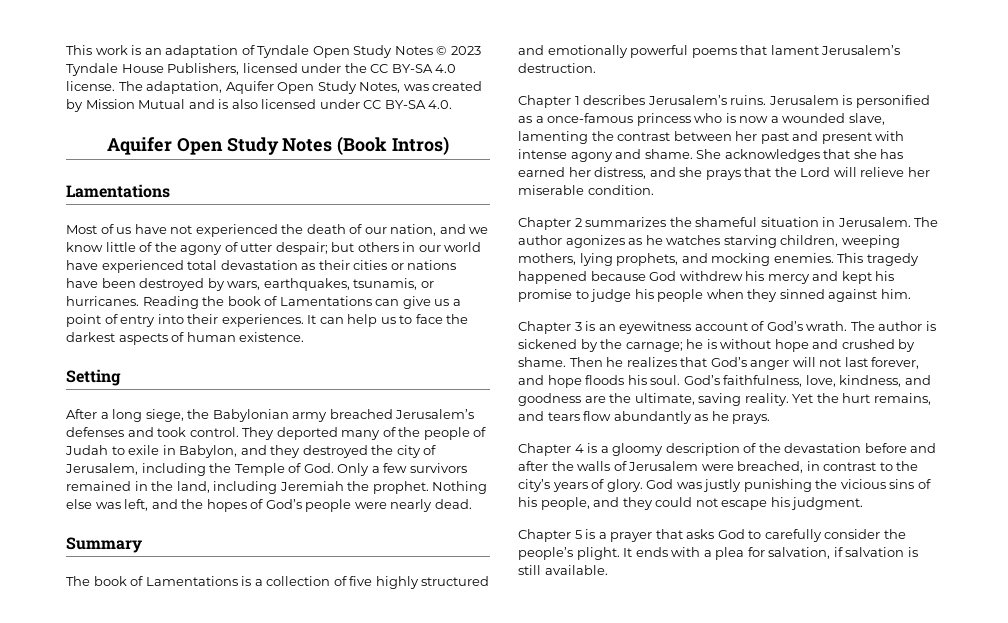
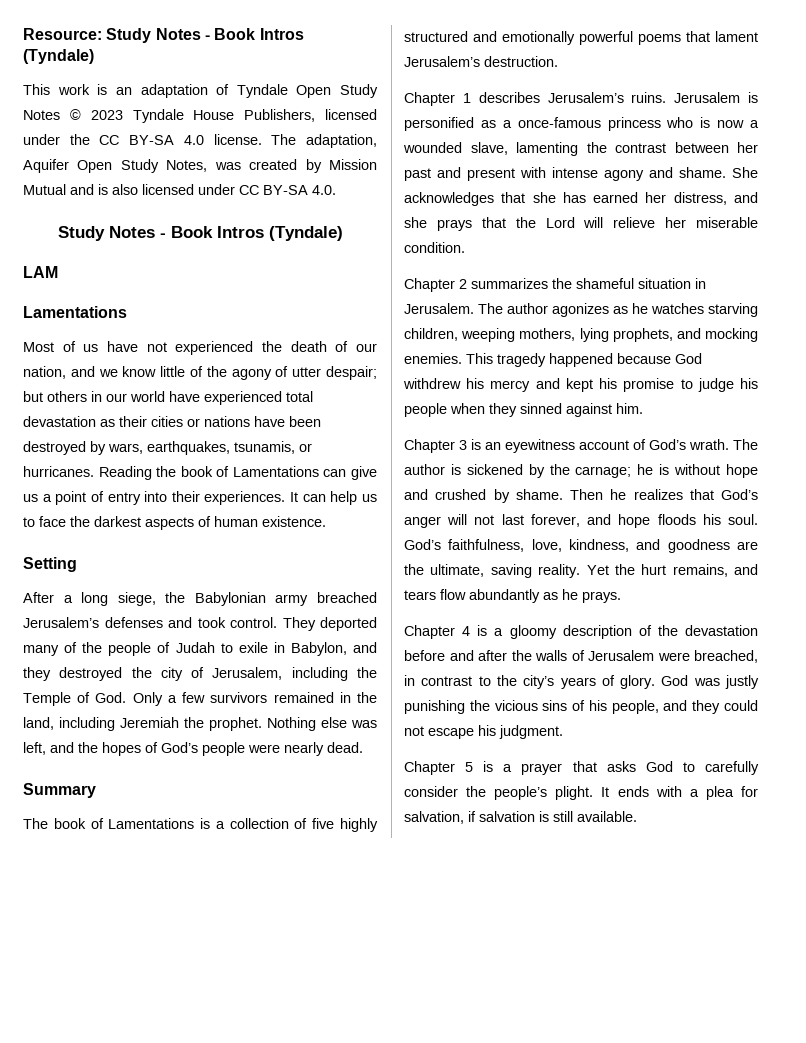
+ Resource: Study Notes - Book Intros (Tyndale)
  The adaptation, Aquifer Open Study Notes, was created by Mission Mutual and is also licensed under CC BY-SA 4.0.
- Aquifer Open Study Notes (Book Intros)
+ Study Notes - Book Intros (Tyndale)
+ LAM

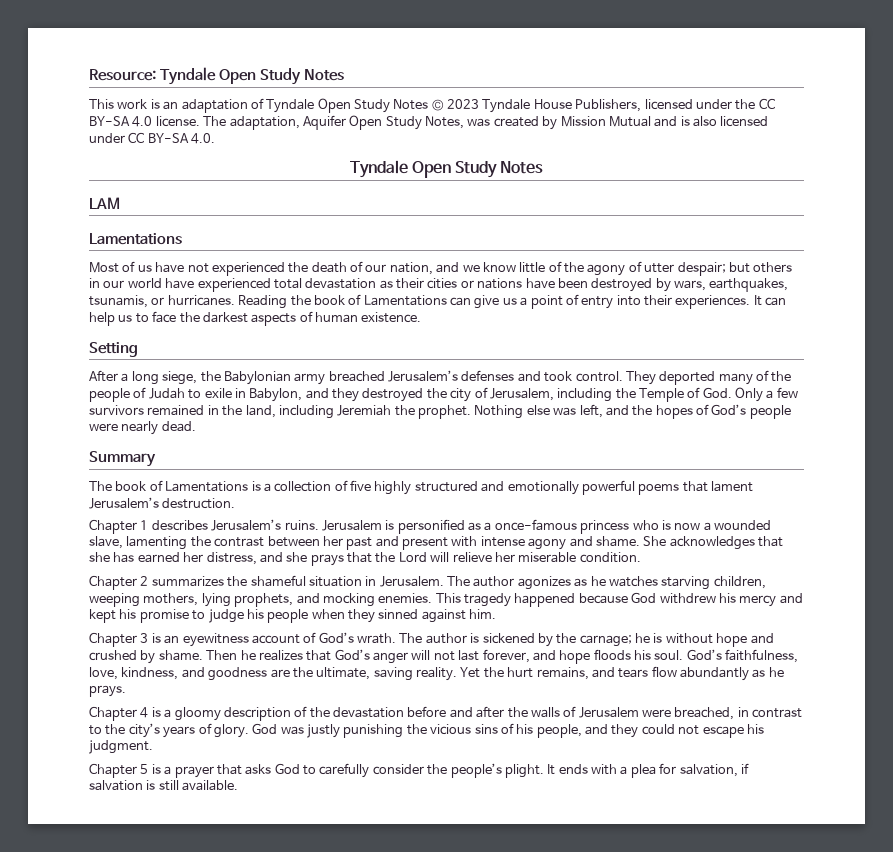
- Resource: Study Notes - Book Intros (Tyndale)
+ Resource: Tyndale Open Study Notes
  The adaptation, Aquifer Open Study Notes, was created by Mission Mutual and is also licensed under CC BY-SA 4.0.
- Study Notes - Book Intros (Tyndale)
+ Tyndale Open Study Notes

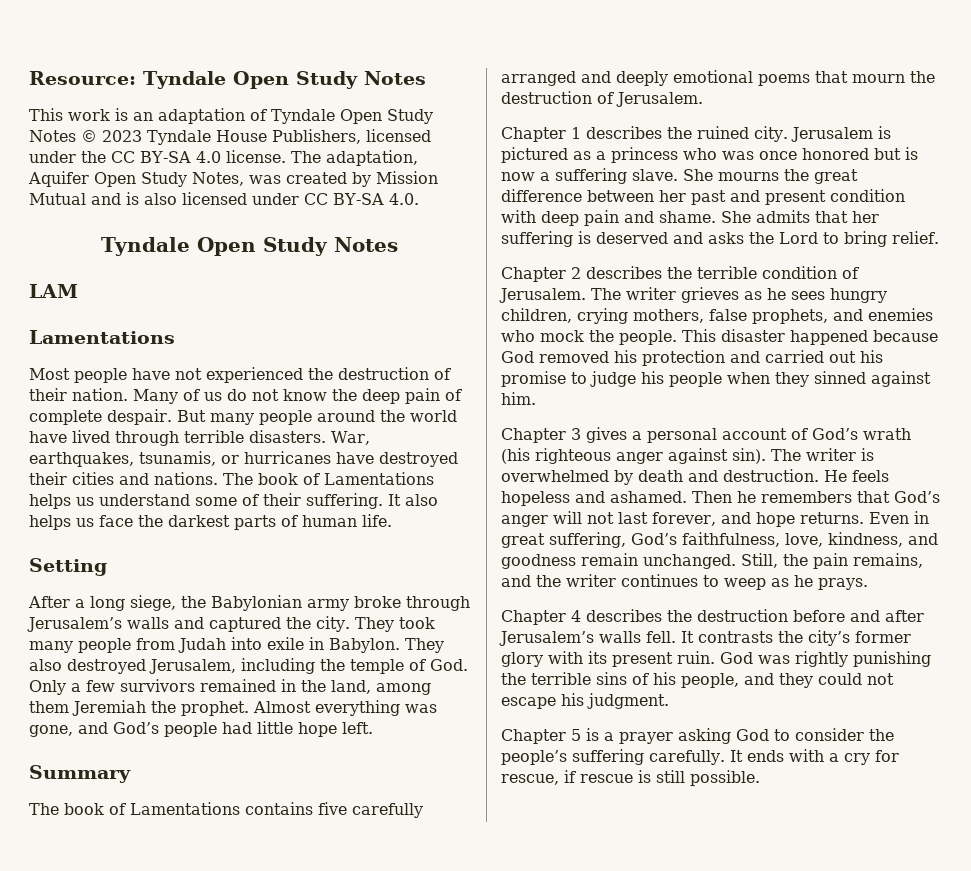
- Most of us have not experienced the death of our nation, and we know little of the agony of utter despair; but others in our world have experienced total devastation as their cities or nations have been destroyed by wars, earthquakes, tsunamis, or hurricanes. Reading the book of Lamentations can give us a point of entry into their experiences. It can help us to face the darkest aspects of human existence.
+ Most people have not experienced the destruction of their nation. Many of us do not know the deep pain of complete despair. But many people around the world have lived through terrible disasters. War, earthquakes, tsunamis, or hurricanes have destroyed their cities and nations. The book of Lamentations helps us understand some of their suffering. It also helps us face the darkest parts of human life.
- After a long siege, the Babylonian army breached Jerusalem’s defenses and took control. They deported many of the people of Judah to exile in Babylon, and they destroyed the city of Jerusalem, including the Temple of God. Only a few survivors remained in the land, including Jeremiah the prophet.
+ After a long siege, the Babylonian army broke through Jerusalem’s walls and captured the city. They took many people from Judah into exile in Babylon. They also destroyed Jerusalem, including the temple of God. Only a few survivors remained in the land, among them Jeremiah the prophet.
- Nothing else was left, and the hopes of God’s people were nearly dead.
+ Almost everything was gone, and God’s people had little hope left.
- The book of Lamentations is a collection of five highly structured and emotionally powerful poems that lament Jerusalem’s destruction.
+ The book of Lamentations contains five carefully arranged and deeply emotional poems that mourn the destruction of Jerusalem.
- Chapter 1 describes Jerusalem’s ruins.
+ Chapter 1 describes the ruined city.
- Jerusalem is personified as a once-famous princess who is now a wounded slave, lamenting the contrast between her past and present with intense agony and shame. She acknowledges that she has earned her distress, and she prays that the Lord will relieve her miserable condition.
- Chapter 2 summarizes the shameful situation in Jerusalem. The author agonizes as he watches starving children, weeping mothers, lying prophets, and mocking enemies. This tragedy happened because God withdrew his mercy and kept his promise to judge his people when they sinned against him.
+ Jerusalem is pictured as a princess who was once honored but is now a suffering slave. She mourns the great difference between her past and present condition with deep pain and shame. She admits that her suffering is deserved and asks the Lord to bring relief.
+ Chapter 2 describes the terrible condition of Jerusalem. The writer grieves as he sees hungry children, crying mothers, false prophets, and enemies who mock the people. This disaster happened because God removed his protection and carried out his promise to judge his people when they sinned against him.
- Chapter 3 is an eyewitness account of God’s wrath. The author is sickened by the carnage; he is without hope and crushed by shame.
+ Chapter 3 gives a personal account of God’s wrath (his righteous anger against sin). The writer is overwhelmed by death and destruction. He feels hopeless and ashamed.
- Then he realizes that God’s anger will not last forever, and hope floods his soul. God’s faithfulness, love, kindness, and goodness are the ultimate, saving reality. Yet the hurt remains, and tears flow abundantly as he prays.
+ Then he remembers that God’s anger will not last forever, and hope returns. Even in great suffering, God’s faithfulness, love, kindness, and goodness remain unchanged. Still, the pain remains, and the writer continues to weep as he prays.
- Chapter 4 is a gloomy description of the devastation before and after the walls of Jerusalem were breached, in contrast to the city’s years of glory.
+ Chapter 4 describes the destruction before and after Jerusalem’s walls fell. It contrasts the city’s former glory with its present ruin.
- God was justly punishing the vicious sins of his people, and they could not escape his judgment.
+ God was rightly punishing the terrible sins of his people, and they could not escape his judgment.
- Chapter 5 is a prayer that asks God to carefully consider the people’s plight.
+ Chapter 5 is a prayer asking God to consider the people’s suffering carefully.
- It ends with a plea for salvation, if salvation is still available.
+ It ends with a cry for rescue, if rescue is still possible.

